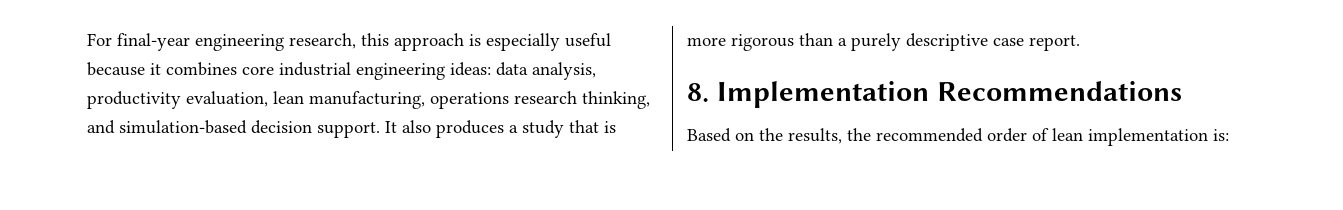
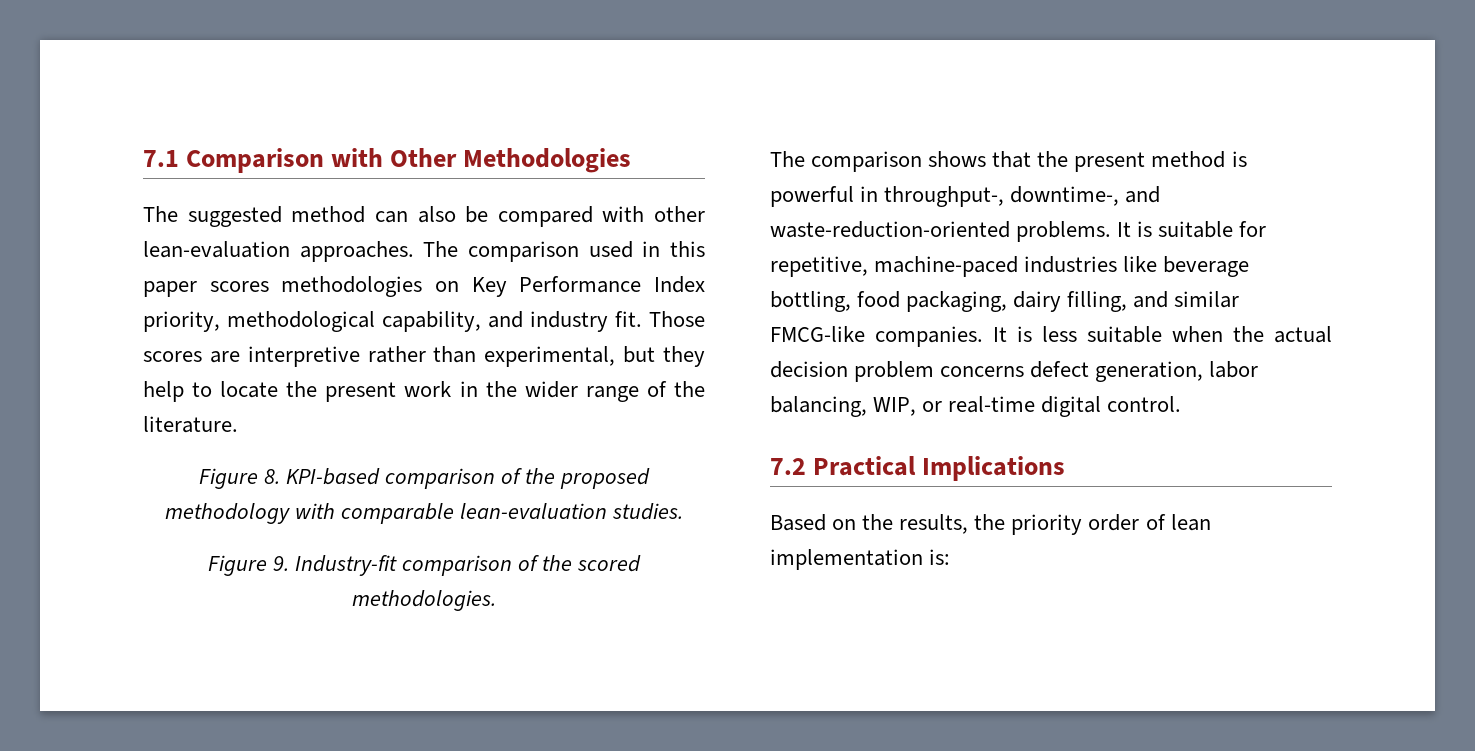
- For final-year engineering research, this approach is especially useful because it combines core industrial engineering ideas: data analysis, productivity evaluation, lean manufacturing, operations research thinking, and simulation-based decision support. It also produces a study that is more rigorous than a purely descriptive case report.
- 8. Implementation Recommendations
+ 7.1 Comparison with Other Methodologies
+ The suggested method can also be compared with other lean-evaluation approaches. The comparison used in this paper scores methodologies on Key Performance Index priority, methodological capability, and industry fit. Those scores are interpretive rather than experimental, but they help to locate the present work in the wider range of the literature.
+ Figure 8. KPI-based comparison of the proposed methodology with comparable lean-evaluation studies.
+ Figure 9. Industry-fit comparison of the scored methodologies.
+ The comparison shows that the present method is powerful in throughput-, downtime-, and waste-reduction-oriented problems. It is suitable for repetitive, machine-paced industries like beverage bottling, food packaging, dairy filling, and similar FMCG-like companies. It is less suitable when the actual decision problem concerns defect generation, labor balancing, WIP, or real-time digital control.
+ 7.2 Practical Implications
- Based on the results, the recommended order of lean implementation is:
+ Based on the results, the priority order of lean implementation is:

